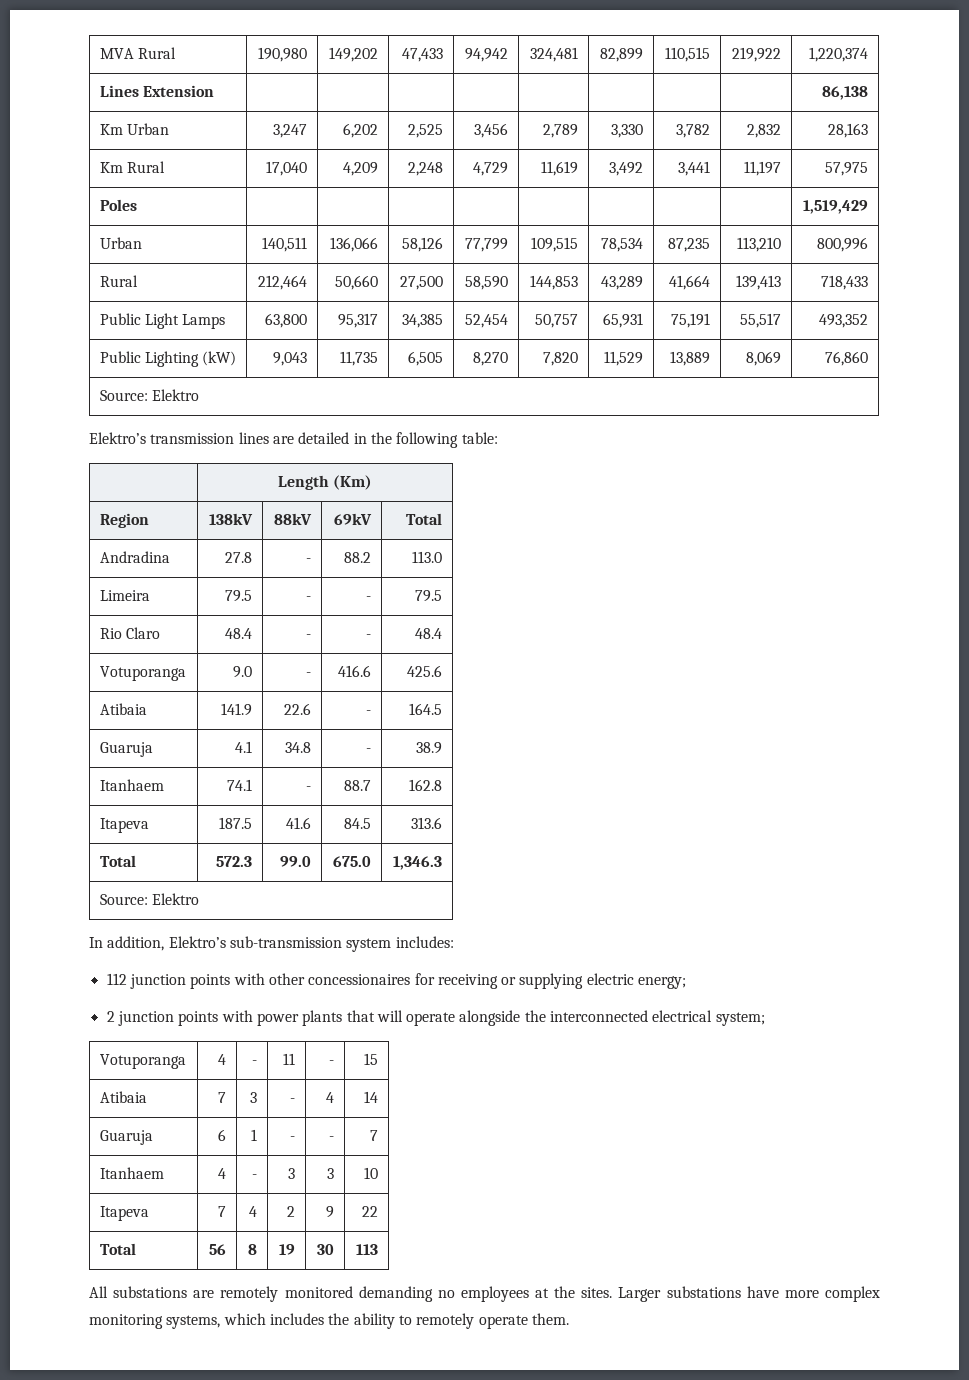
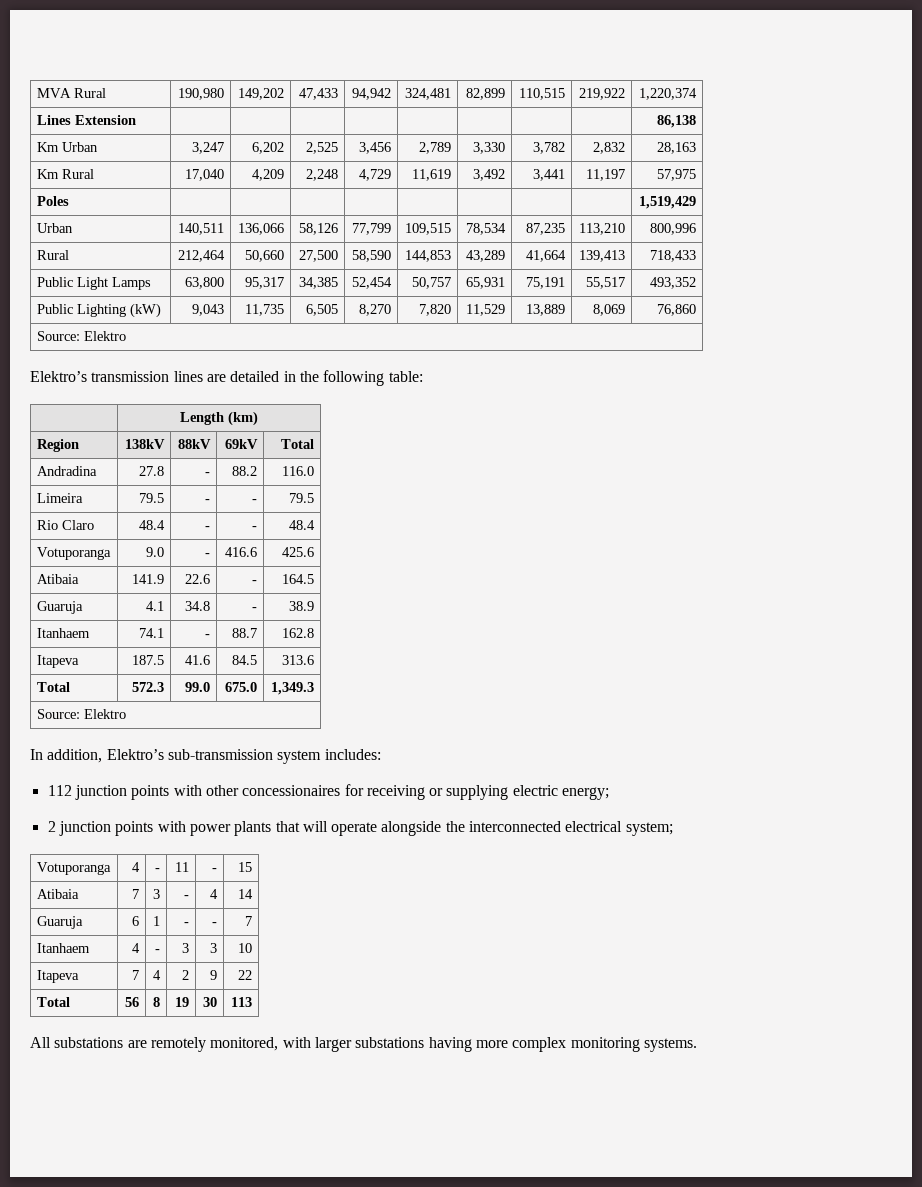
- | Length (Km)
+ | Length (km)
- Andradina | 27.8 | - | 88.2 | 113.0
+ Andradina | 27.8 | - | 88.2 | 116.0
- Total | 572.3 | 99.0 | 675.0 | 1,346.3
+ Total | 572.3 | 99.0 | 675.0 | 1,349.3
- All substations are remotely monitored demanding no employees at the sites. Larger substations have more complex monitoring systems, which includes the ability to remotely operate them.
+ All substations are remotely monitored, with larger substations having more complex monitoring systems.

